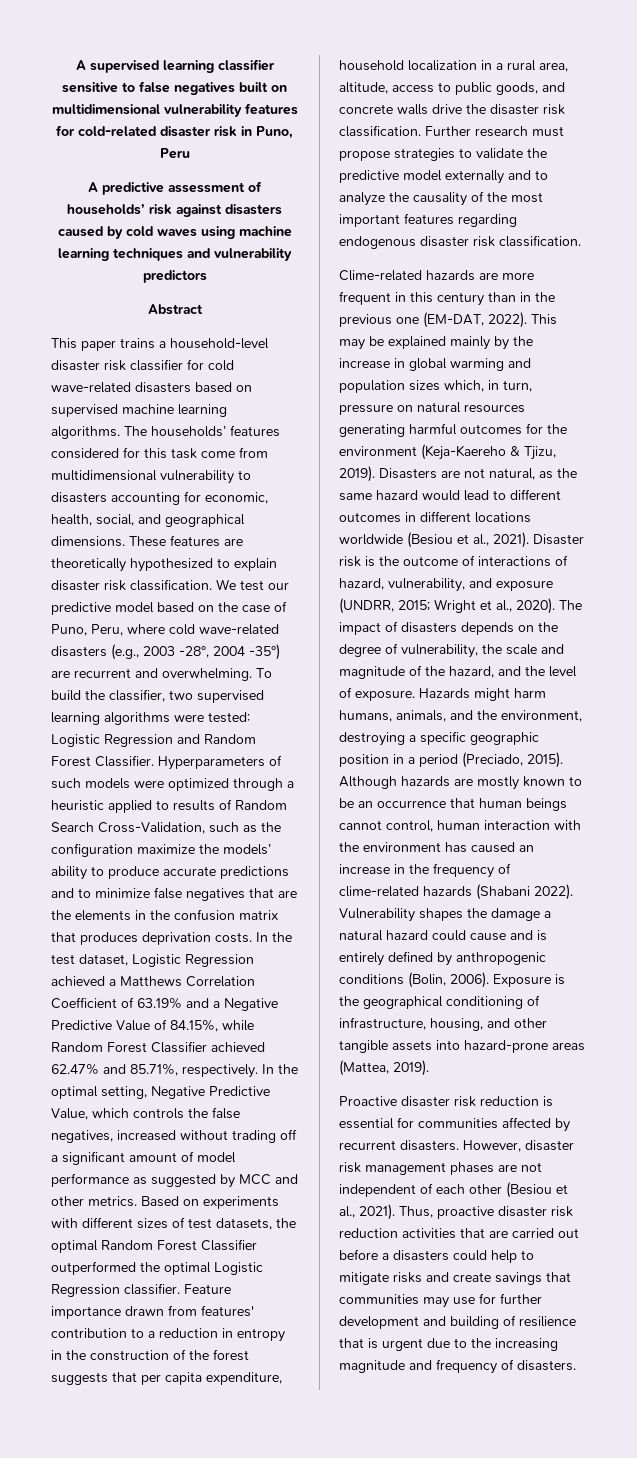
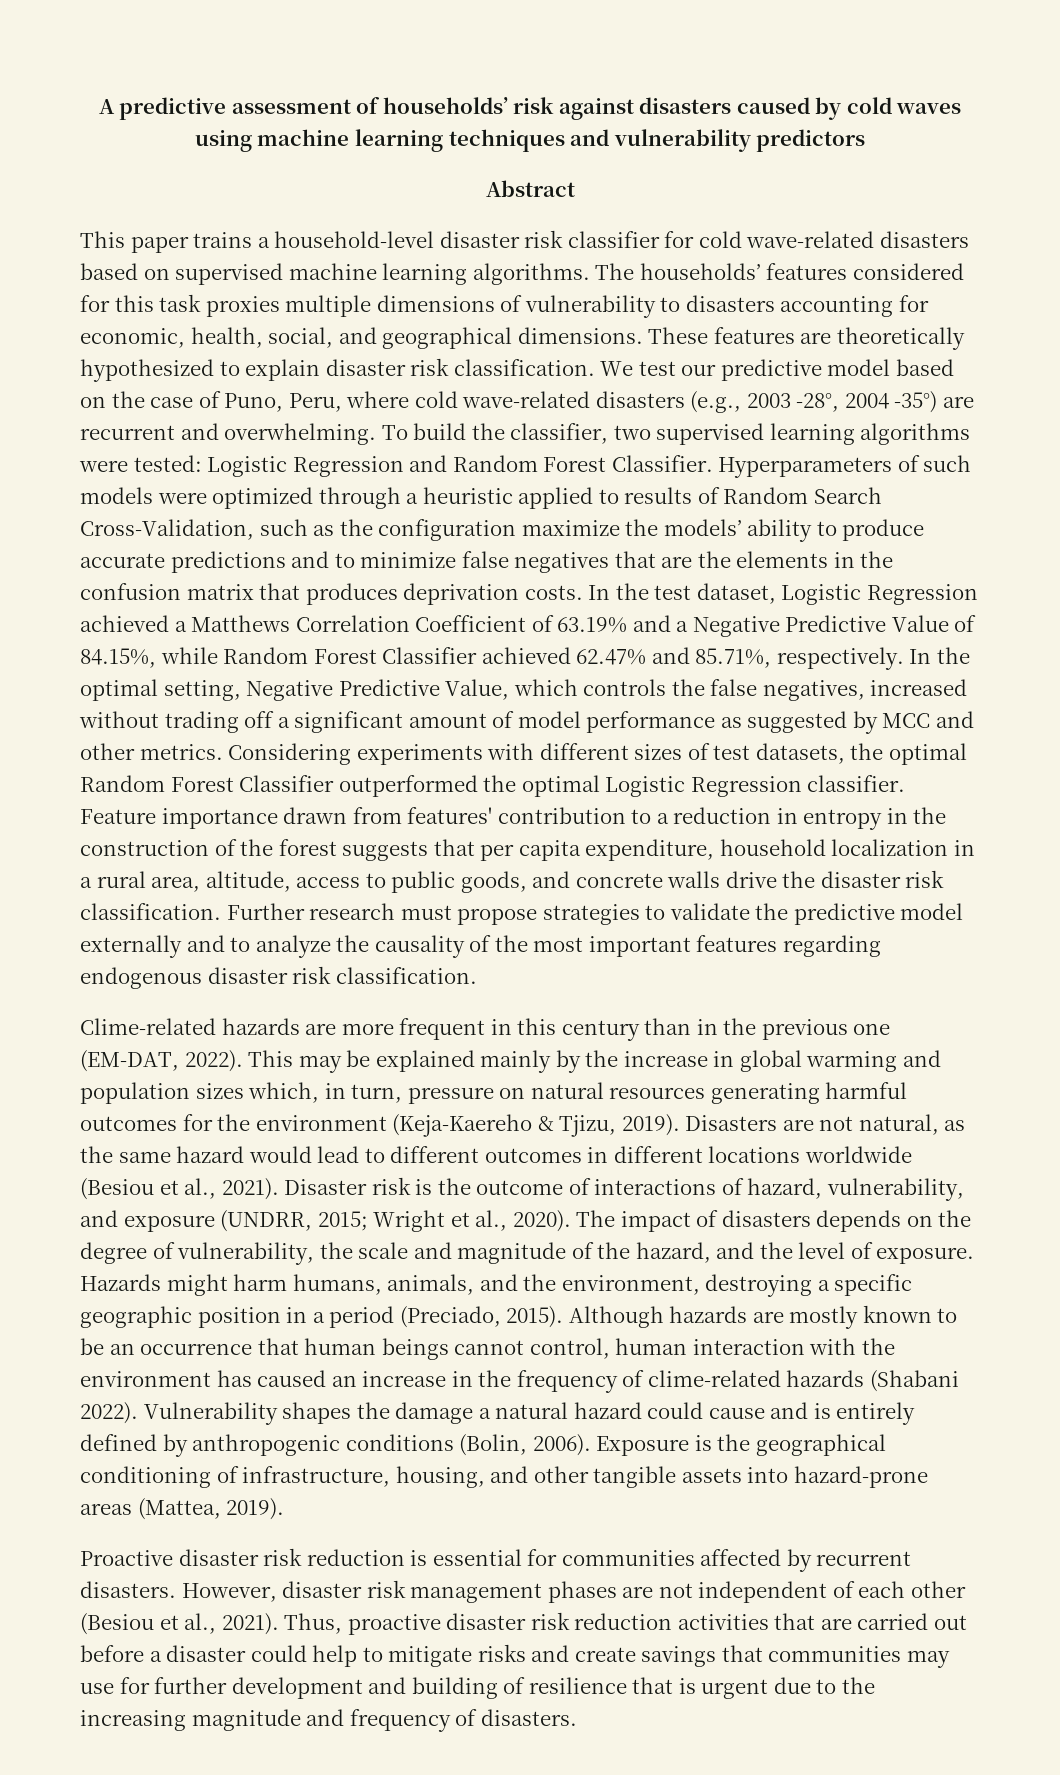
- A supervised learning classifier sensitive to false negatives built on multidimensional vulnerability features for cold-related disaster risk in Puno, Peru
- The households’ features considered for this task come from multidimensional vulnerability to disasters accounting for economic, health, social, and geographical dimensions.
+ The households’ features considered for this task proxies multiple dimensions of vulnerability to disasters accounting for economic, health, social, and geographical dimensions.
- Based on experiments with different sizes of test datasets, the optimal Random Forest Classifier outperformed the optimal Logistic Regression classifier.
+ Considering experiments with different sizes of test datasets, the optimal Random Forest Classifier outperformed the optimal Logistic Regression classifier.
- Thus, proactive disaster risk reduction activities that are carried out before a disasters could help to mitigate risks and create savings that communities may use for further development and building of resilience that is urgent due to the increasing magnitude and frequency of disasters.
+ Thus, proactive disaster risk reduction activities that are carried out before a disaster could help to mitigate risks and create savings that communities may use for further development and building of resilience that is urgent due to the increasing magnitude and frequency of disasters.

